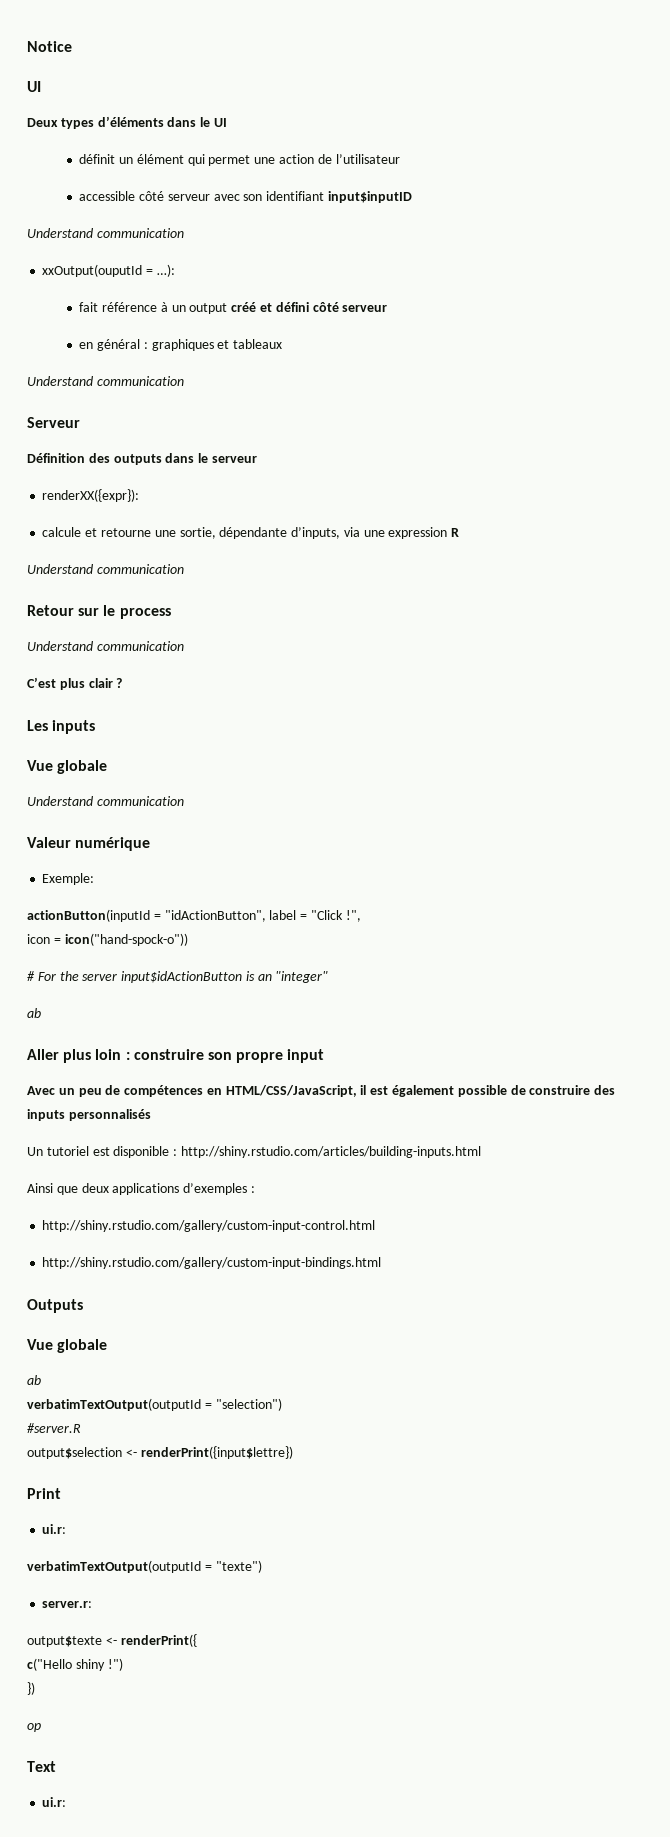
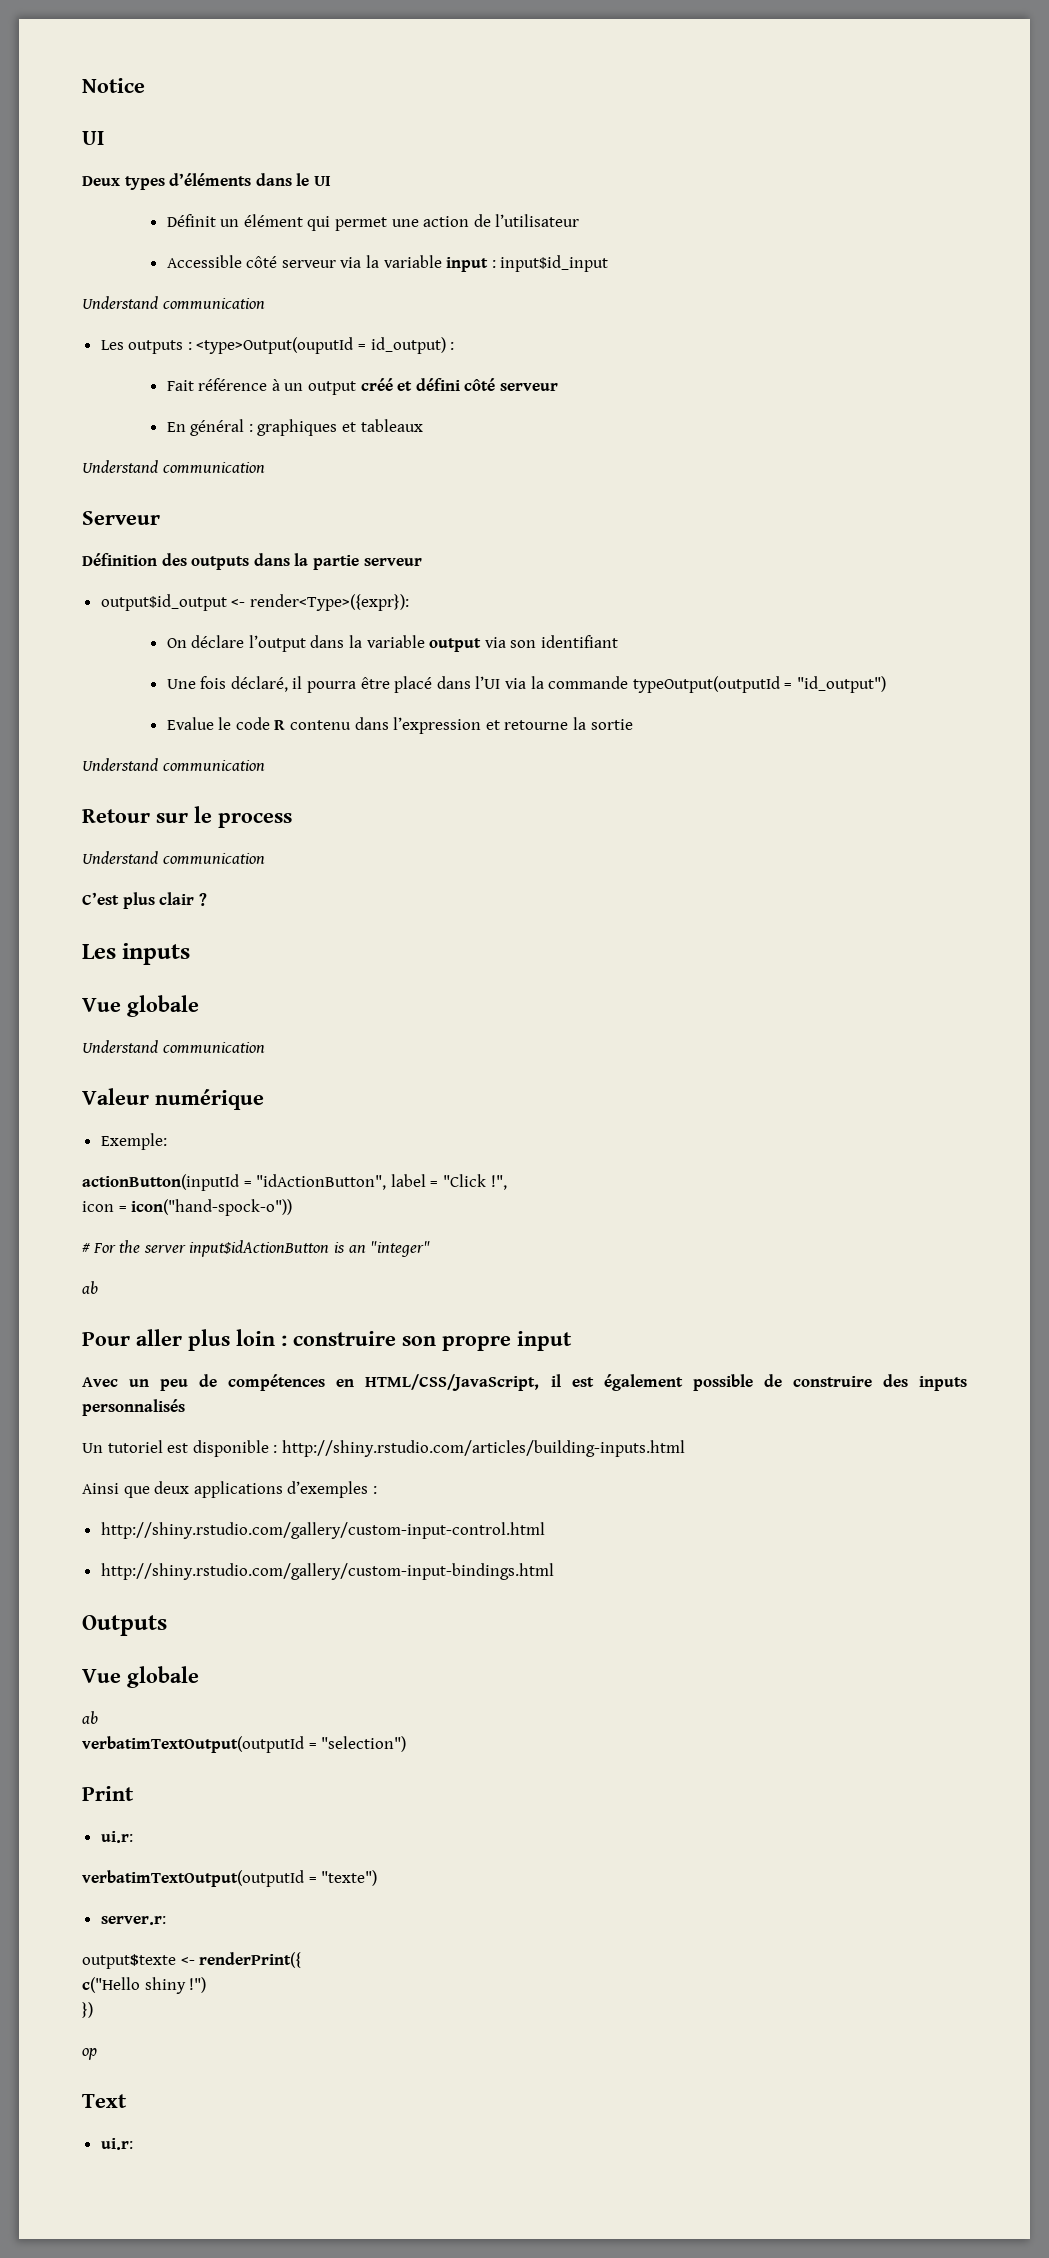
- définit un élément qui permet une action de l’utilisateur
+ Définit un élément qui permet une action de l’utilisateur
- accessible côté serveur avec son identifiant input$inputID
+ Accessible côté serveur via la variable input : input$id_input
  Understand communication
- xxOutput(ouputId = …):
- fait référence à un output créé et défini côté serveur
+ Les outputs : <type>Output(ouputId = id_output) :
+ Fait référence à un output créé et défini côté serveur
- en général : graphiques et tableaux
+ En général : graphiques et tableaux
- Définition des outputs dans le serveur
- renderXX({expr}):
- calcule et retourne une sortie, dépendante d’inputs, via une expression R
+ Définition des outputs dans la partie serveur
+ output$id_output <- render<Type>({expr}):
+ On déclare l’output dans la variable output via son identifiant
+ Une fois déclaré, il pourra être placé dans l’UI via la commande typeOutput(outputId = "id_output")
+ Evalue le code R contenu dans l’expression et retourne la sortie
- Aller plus loin : construire son propre input
+ Pour aller plus loin : construire son propre input
- #server.R
- output$selection <- renderPrint({input$lettre})

